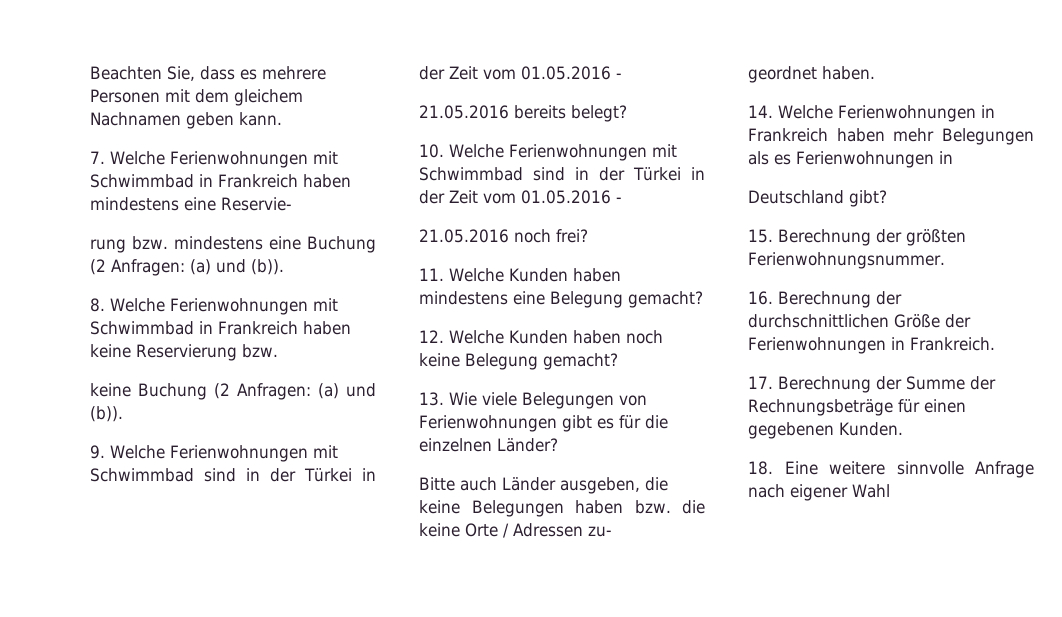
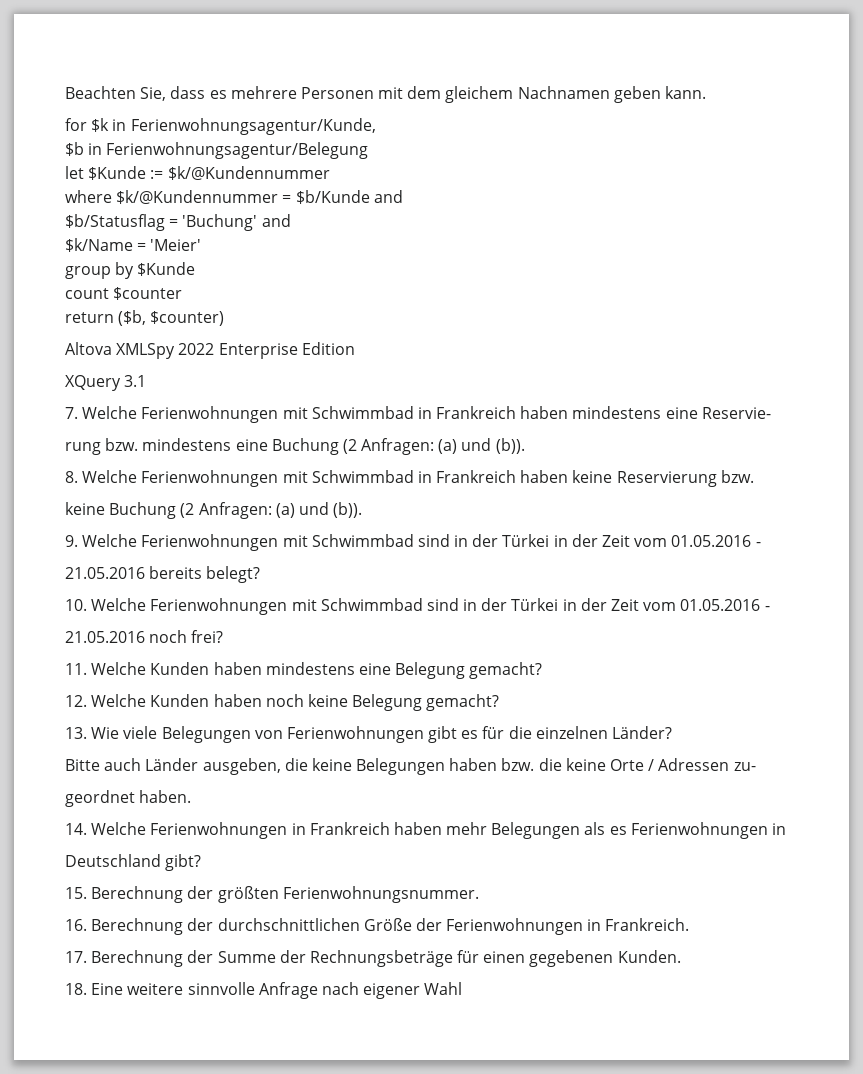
+ for $k in Ferienwohnungsagentur/Kunde,
+ $b in Ferienwohnungsagentur/Belegung
+ let $Kunde := $k/@Kundennummer
+ where $k/@Kundennummer = $b/Kunde and
+ $b/Statusflag = 'Buchung' and
+ $k/Name = 'Meier'
+ group by $Kunde
+ count $counter
+ return ($b, $counter)
+ Altova XMLSpy 2022 Enterprise Edition
+ XQuery 3.1

